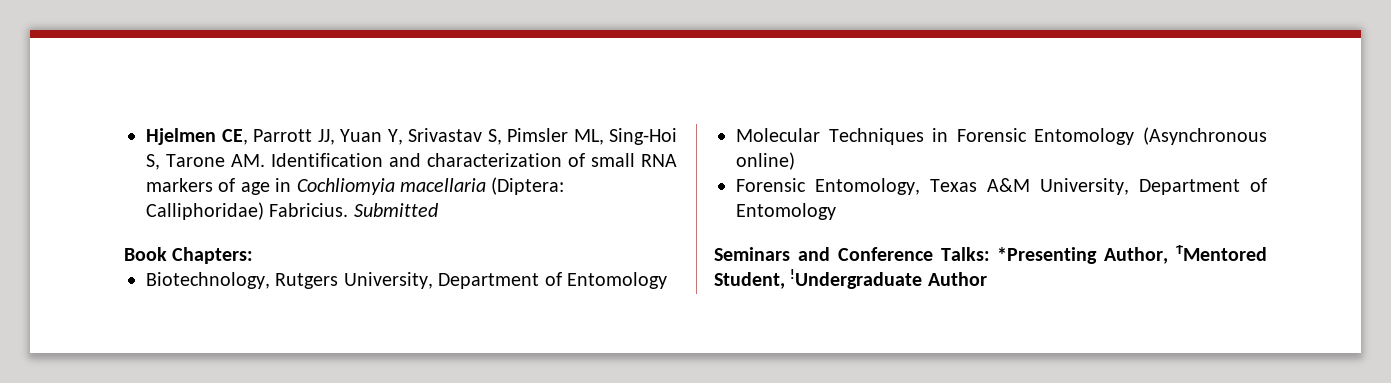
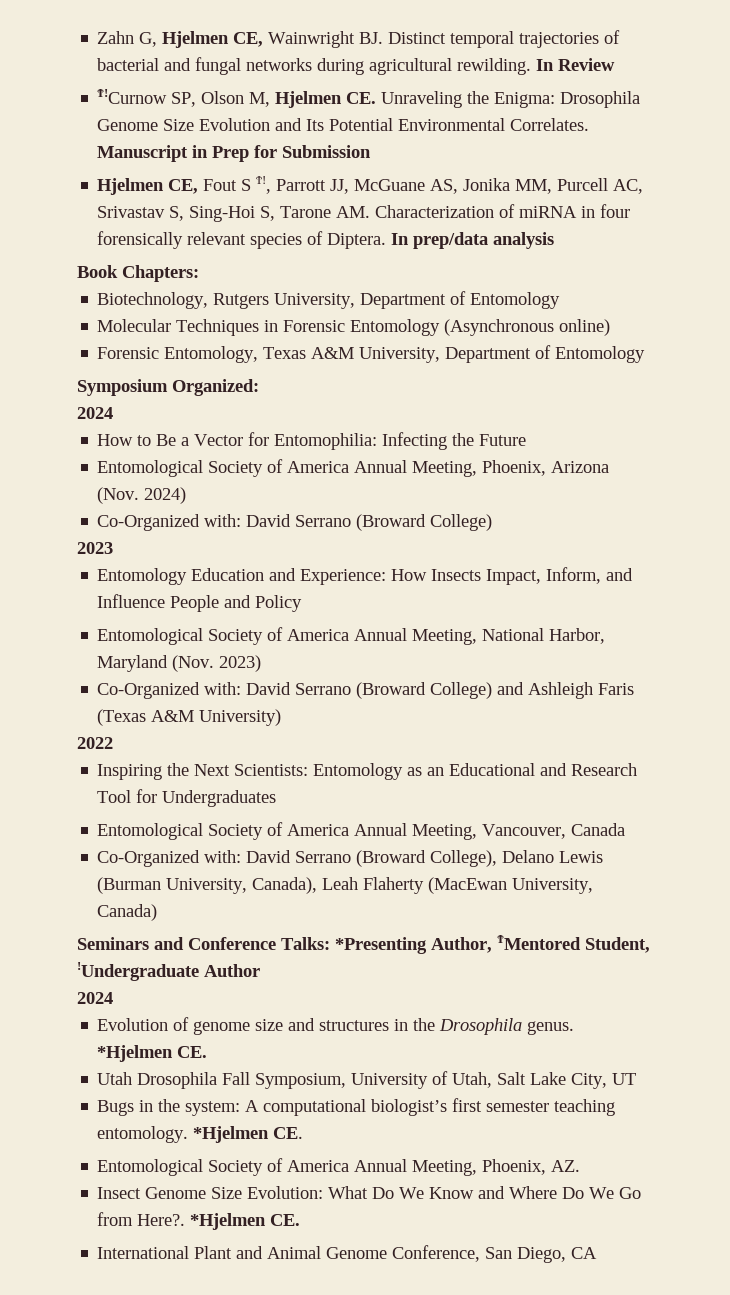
- Hjelmen CE, Parrott JJ, Yuan Y, Srivastav S, Pimsler ML, Sing-Hoi S, Tarone AM. Identification and characterization of small RNA markers of age in Cochliomyia macellaria (Diptera: Calliphoridae) Fabricius. Submitted
+ Zahn G, Hjelmen CE, Wainwright BJ. Distinct temporal trajectories of bacterial and fungal networks during agricultural rewilding. In Review
+ Ϯ!Curnow SP, Olson M, Hjelmen CE. Unraveling the Enigma: Drosophila Genome Size Evolution and Its Potential Environmental Correlates. Manuscript in Prep for Submission
+ Hjelmen CE, Fout S Ϯ!, Parrott JJ, McGuane AS, Jonika MM, Purcell AC, Srivastav S, Sing-Hoi S, Tarone AM. Characterization of miRNA in four forensically relevant species of Diptera. In prep/data analysis
+ Symposium Organized:
+ 2024
+ How to Be a Vector for Entomophilia: Infecting the Future
+ Entomological Society of America Annual Meeting, Phoenix, Arizona (Nov. 2024)
+ Co-Organized with: David Serrano (Broward College)
+ 2023
+ Entomology Education and Experience: How Insects Impact, Inform, and Influence People and Policy
+ Entomological Society of America Annual Meeting, National Harbor, Maryland (Nov. 2023)
+ Co-Organized with: David Serrano (Broward College) and Ashleigh Faris (Texas A&M University)
+ 2022
+ Inspiring the Next Scientists: Entomology as an Educational and Research Tool for Undergraduates
+ Entomological Society of America Annual Meeting, Vancouver, Canada
+ Co-Organized with: David Serrano (Broward College), Delano Lewis (Burman University, Canada), Leah Flaherty (MacEwan University, Canada)
  Seminars and Conference Talks: *Presenting Author, ϮMentored Student, !Undergraduate Author
+ 2024
+ Evolution of genome size and structures in the Drosophila genus. *Hjelmen CE.
+ Utah Drosophila Fall Symposium, University of Utah, Salt Lake City, UT
+ Bugs in the system: A computational biologist’s first semester teaching entomology. *Hjelmen CE.
+ Entomological Society of America Annual Meeting, Phoenix, AZ.
+ Insect Genome Size Evolution: What Do We Know and Where Do We Go from Here?. *Hjelmen CE.
+ International Plant and Animal Genome Conference, San Diego, CA

